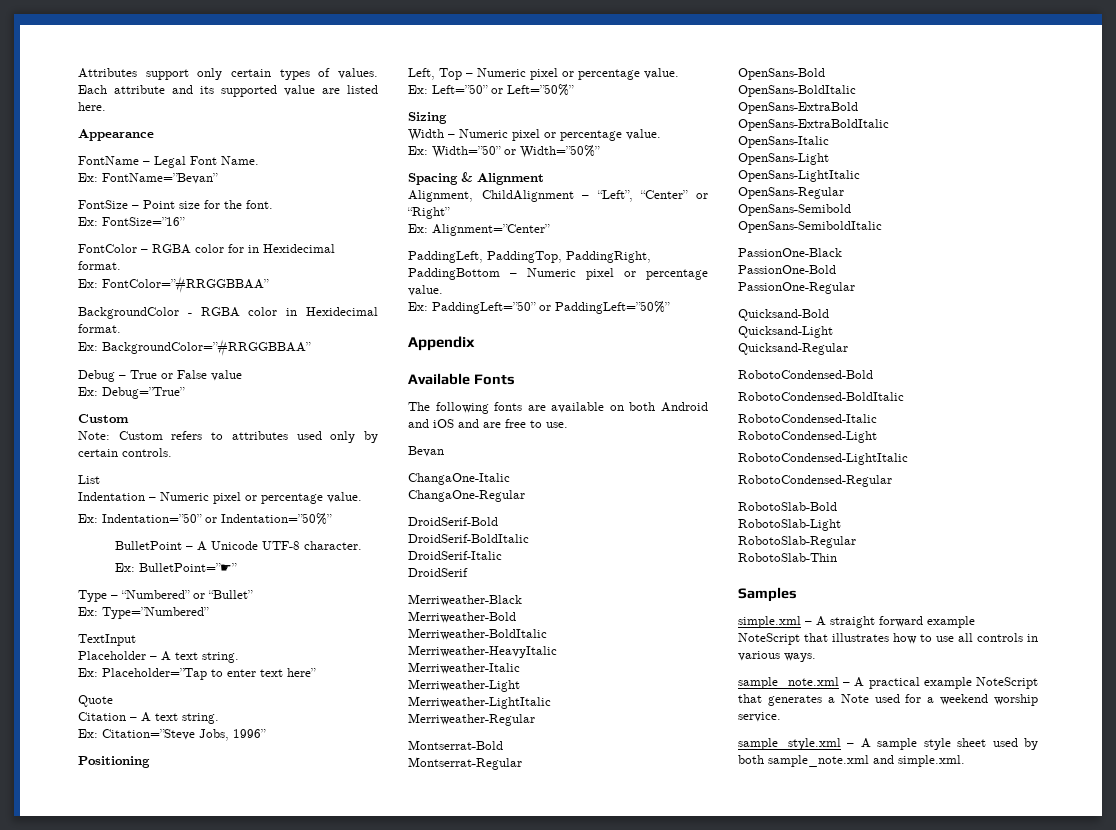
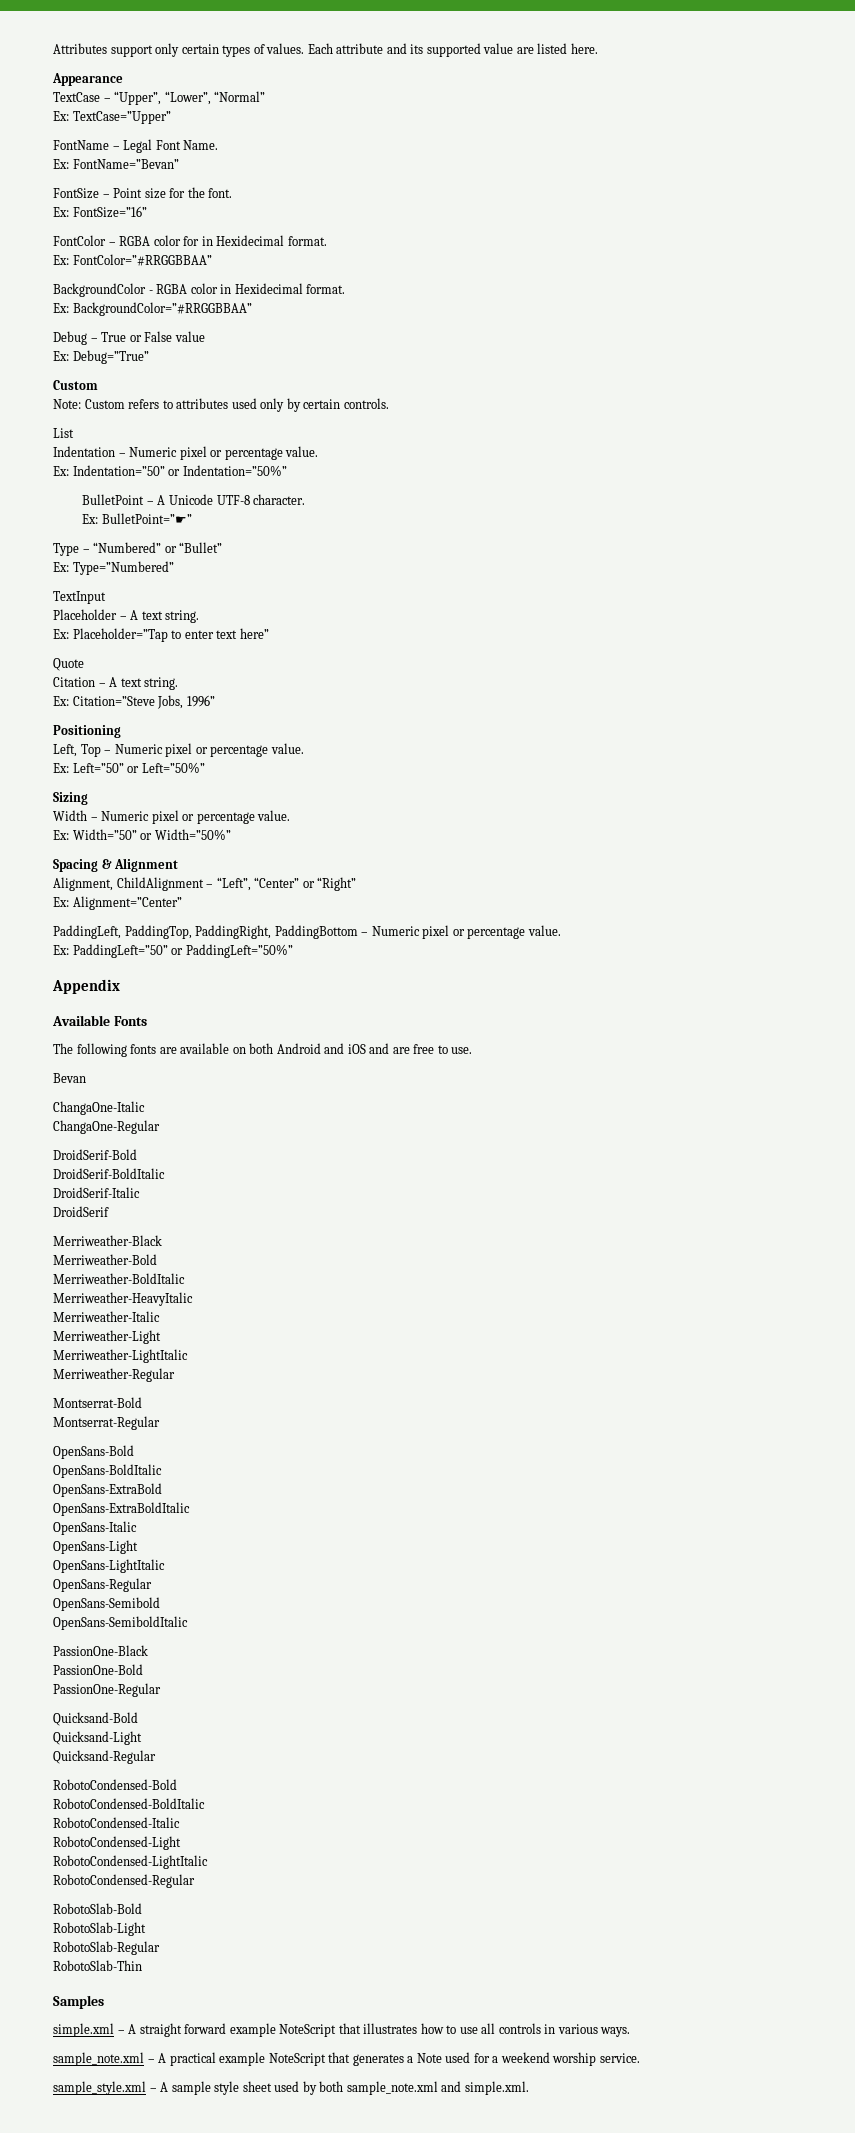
+ TextCase – “Upper”, “Lower”, “Normal”
+ Ex: TextCase=”Upper”

